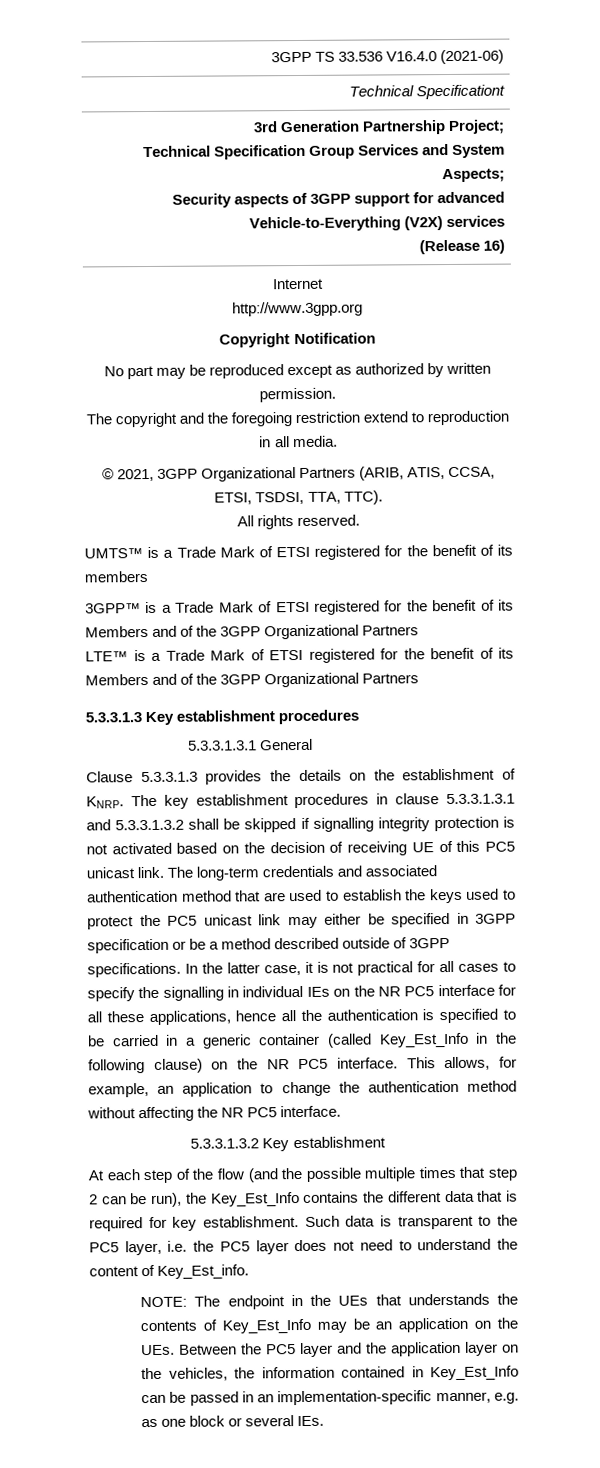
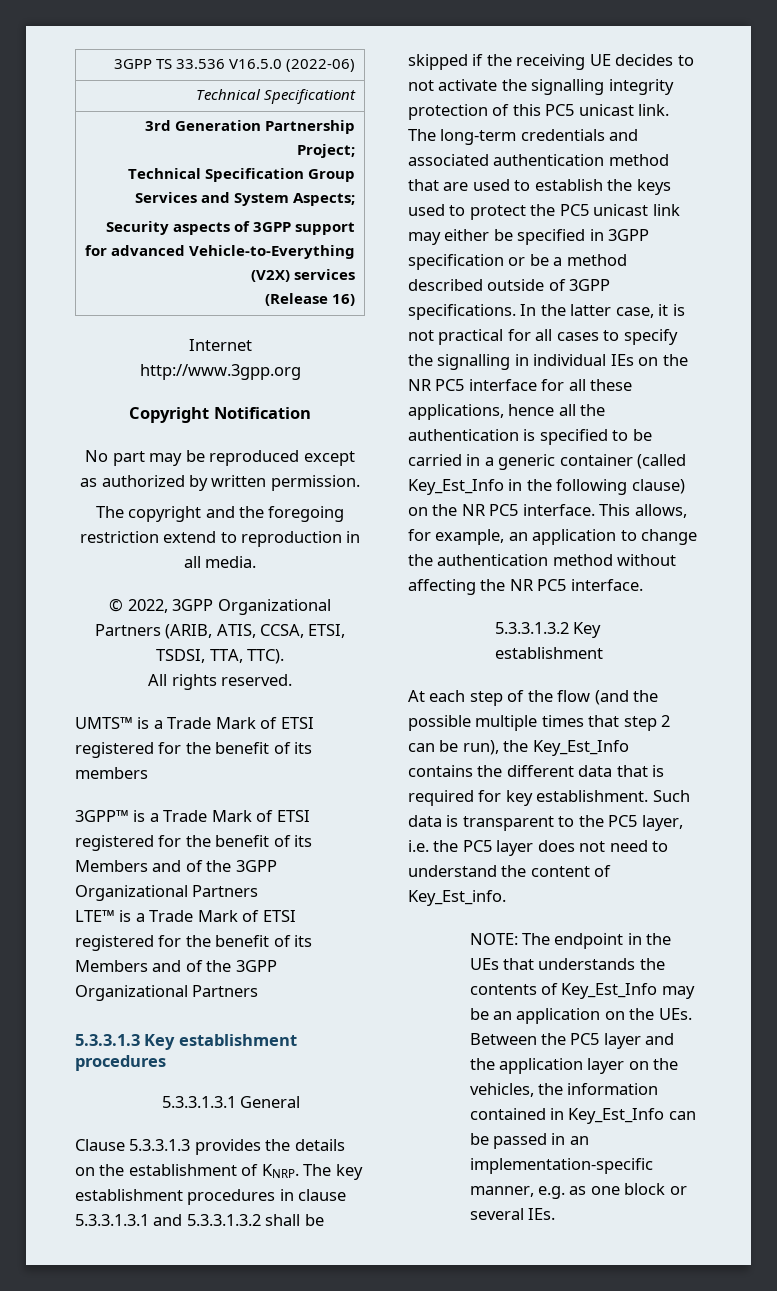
- 3GPP TS 33.536 V16.4.0 (2021-06)
+ 3GPP TS 33.536 V16.5.0 (2022-06)
- © 2021, 3GPP Organizational Partners (ARIB, ATIS, CCSA, ETSI, TSDSI, TTA, TTC).
+ © 2022, 3GPP Organizational Partners (ARIB, ATIS, CCSA, ETSI, TSDSI, TTA, TTC).
- The key establishment procedures in clause 5.3.3.1.3.1 and 5.3.3.1.3.2 shall be skipped if signalling integrity protection is not activated based on the decision of receiving UE of this PC5 unicast link.
+ The key establishment procedures in clause 5.3.3.1.3.1 and 5.3.3.1.3.2 shall be skipped if the receiving UE decides to not activate the signalling integrity protection of this PC5 unicast link.

